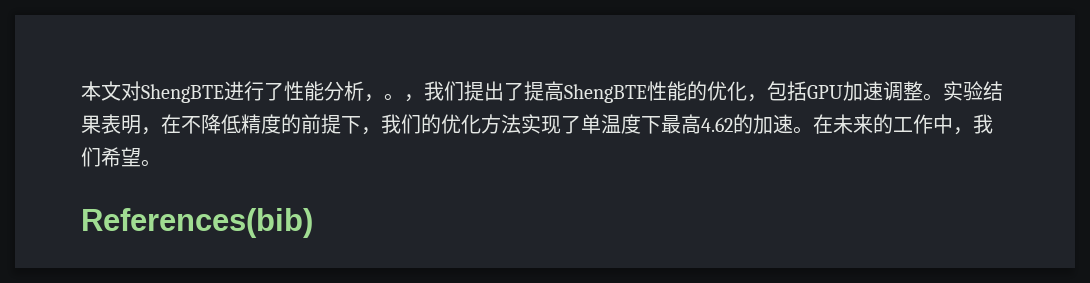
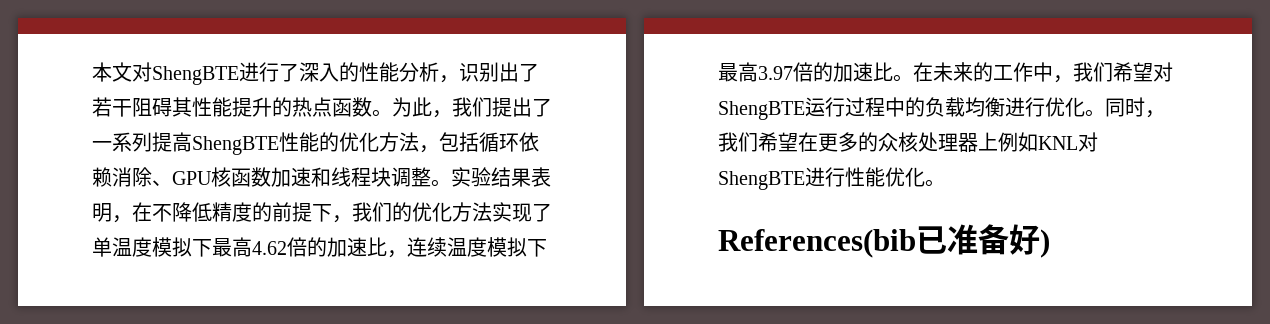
- 本文对ShengBTE进行了性能分析，。，我们提出了提高ShengBTE性能的优化，包括GPU加速调整。
+ 本文对ShengBTE进行了深入的性能分析，识别出了若干阻碍其性能提升的热点函数。为此，我们提出了一系列提高ShengBTE性能的优化方法，包括循环依赖消除、GPU核函数加速和线程块调整。
- 实验结果表明，在不降低精度的前提下，我们的优化方法实现了单温度下最高4.62的加速。
+ 实验结果表明，在不降低精度的前提下，我们的优化方法实现了单温度模拟下最高4.62倍的加速比，连续温度模拟下最高3.97倍的加速比。
- 在未来的工作中，我们希望。
- References(bib)
+ 在未来的工作中，我们希望对ShengBTE运行过程中的负载均衡进行优化。同时，我们希望在更多的众核处理器上例如KNL对ShengBTE进行性能优化。
+ References(bib已准备好)

